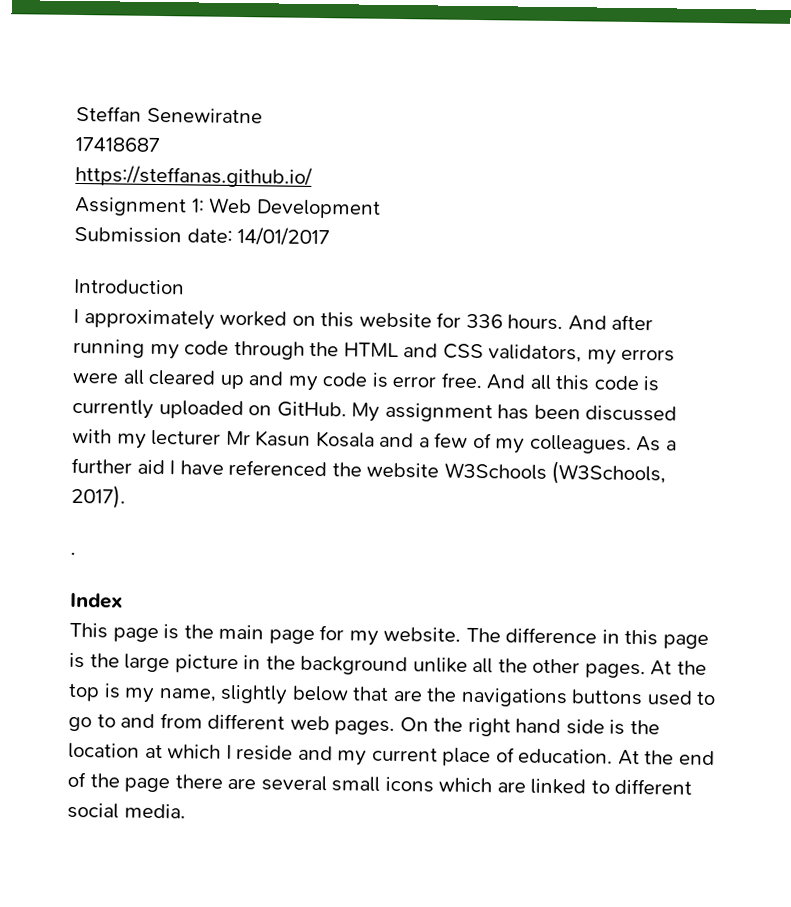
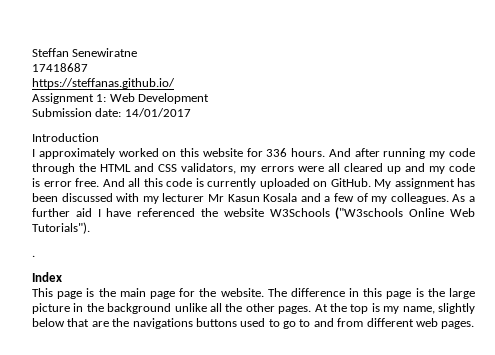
- As a further aid I have referenced the website W3Schools (W3Schools, 2017).
+ As a further aid I have referenced the website W3Schools ("W3schools Online Web Tutorials").
- This page is the main page for my website.
+ This page is the main page for the website.
- On the right hand side is the location at which I reside and my current place of education. At the end of the page there are several small icons which are linked to different social media.

